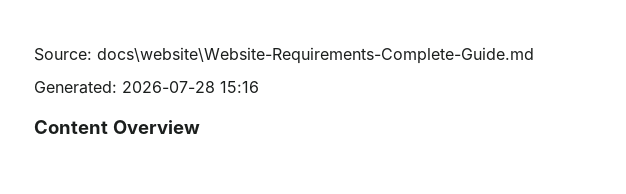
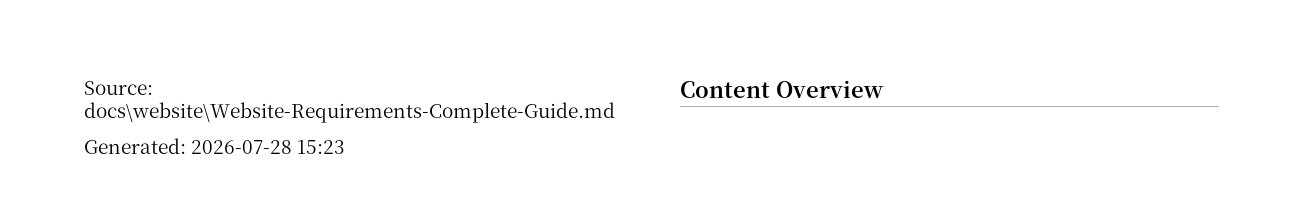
- Generated: 2026-07-28 15:16
+ Generated: 2026-07-28 15:23

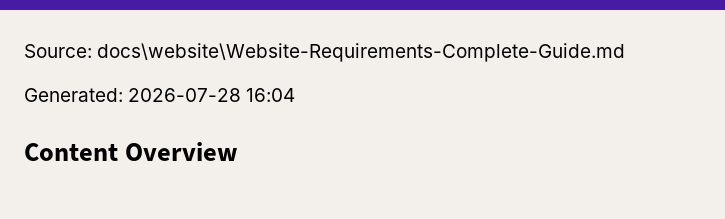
- Generated: 2026-07-28 15:23
+ Generated: 2026-07-28 16:04

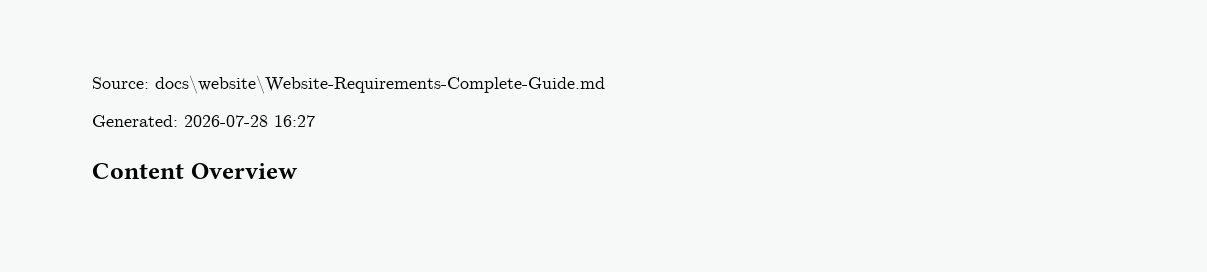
- Generated: 2026-07-28 16:04
+ Generated: 2026-07-28 16:27

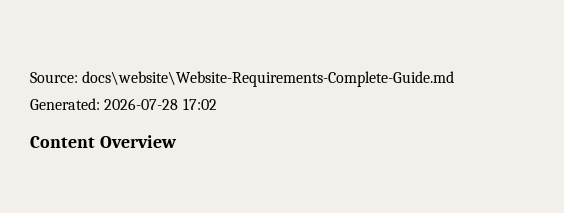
- Generated: 2026-07-28 16:27
+ Generated: 2026-07-28 17:02

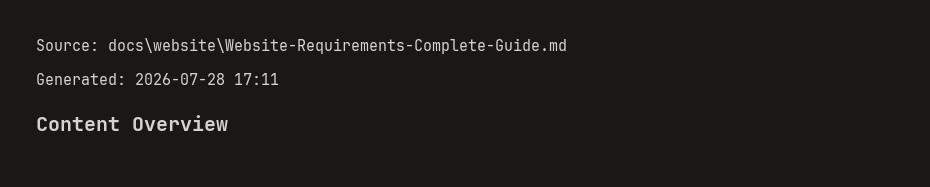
- Generated: 2026-07-28 17:02
+ Generated: 2026-07-28 17:11

